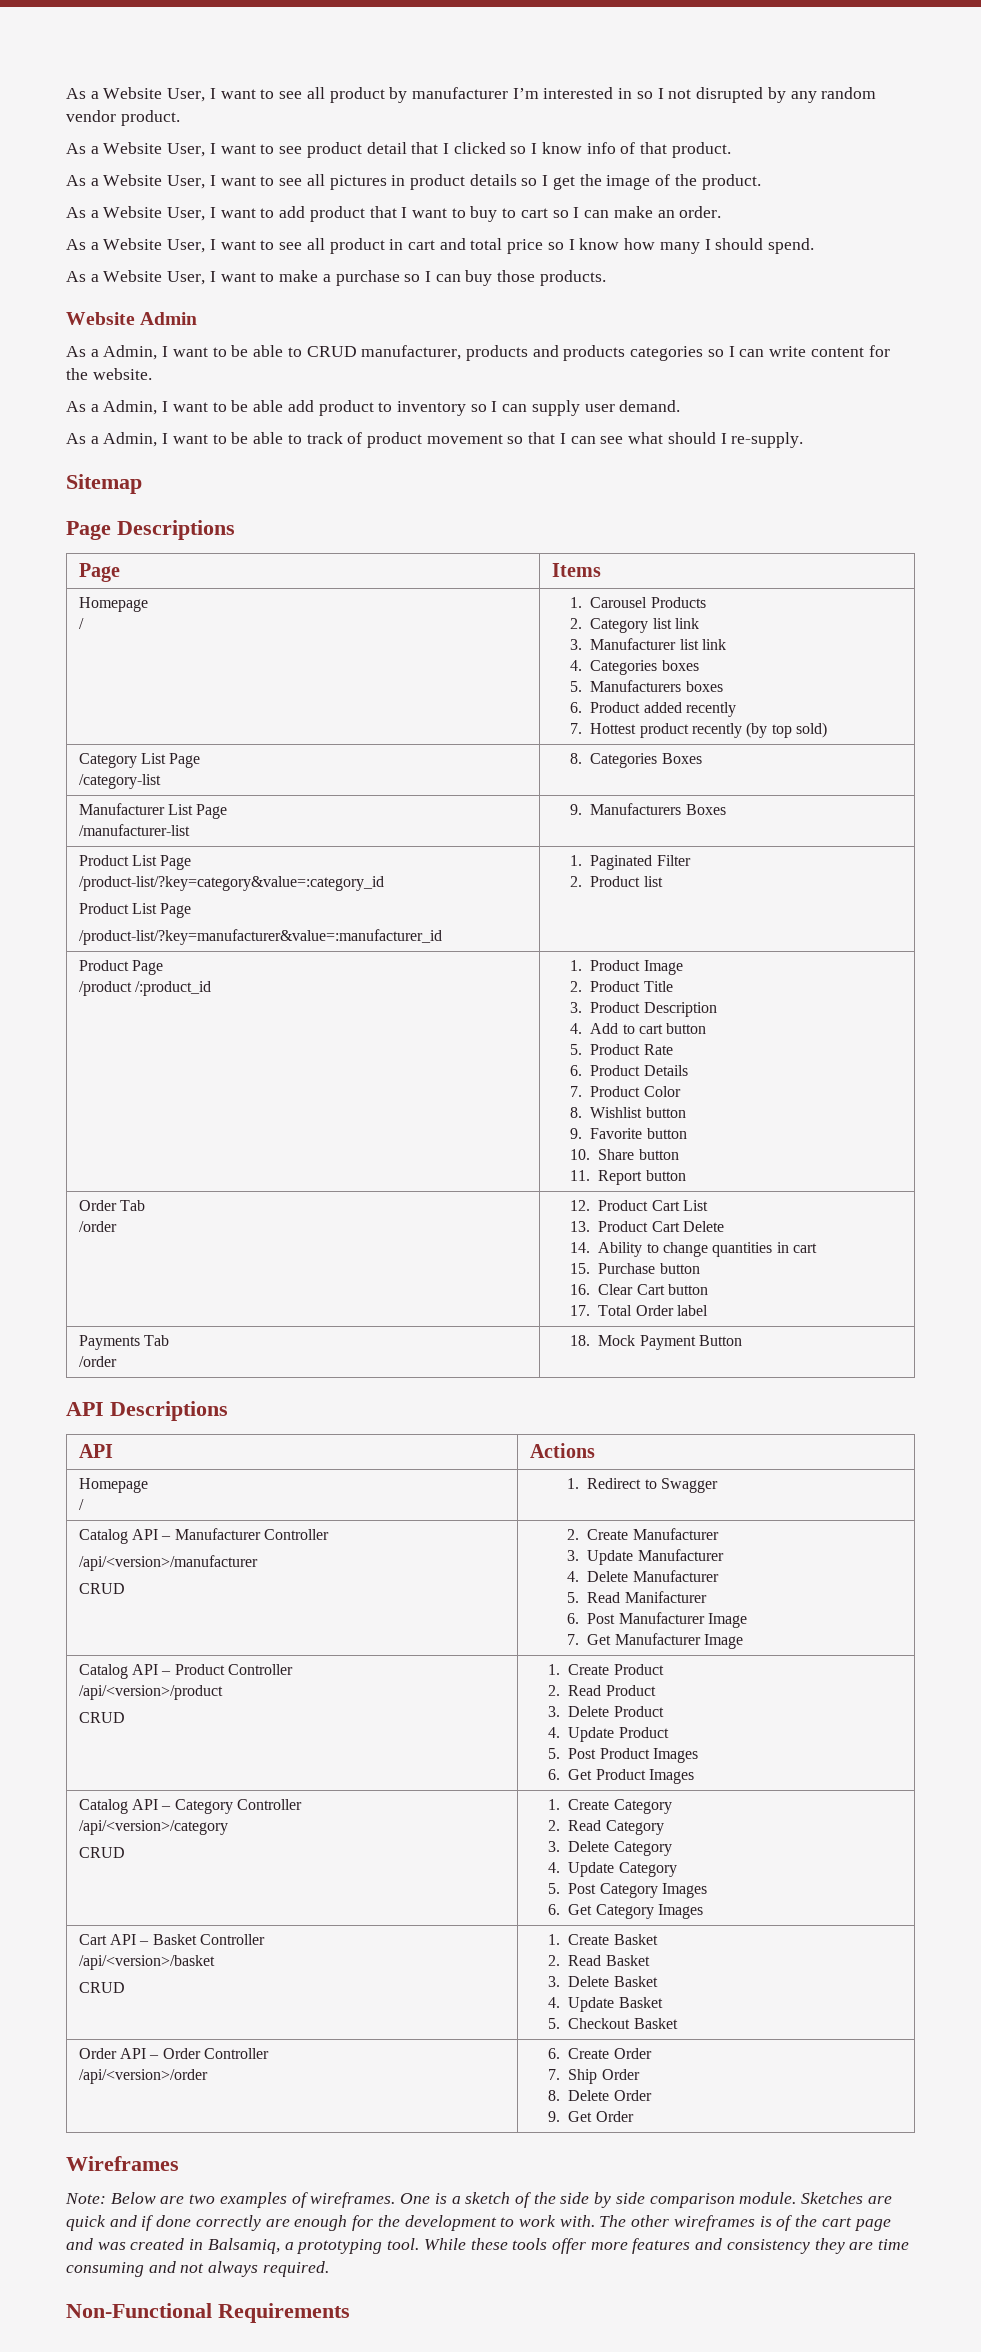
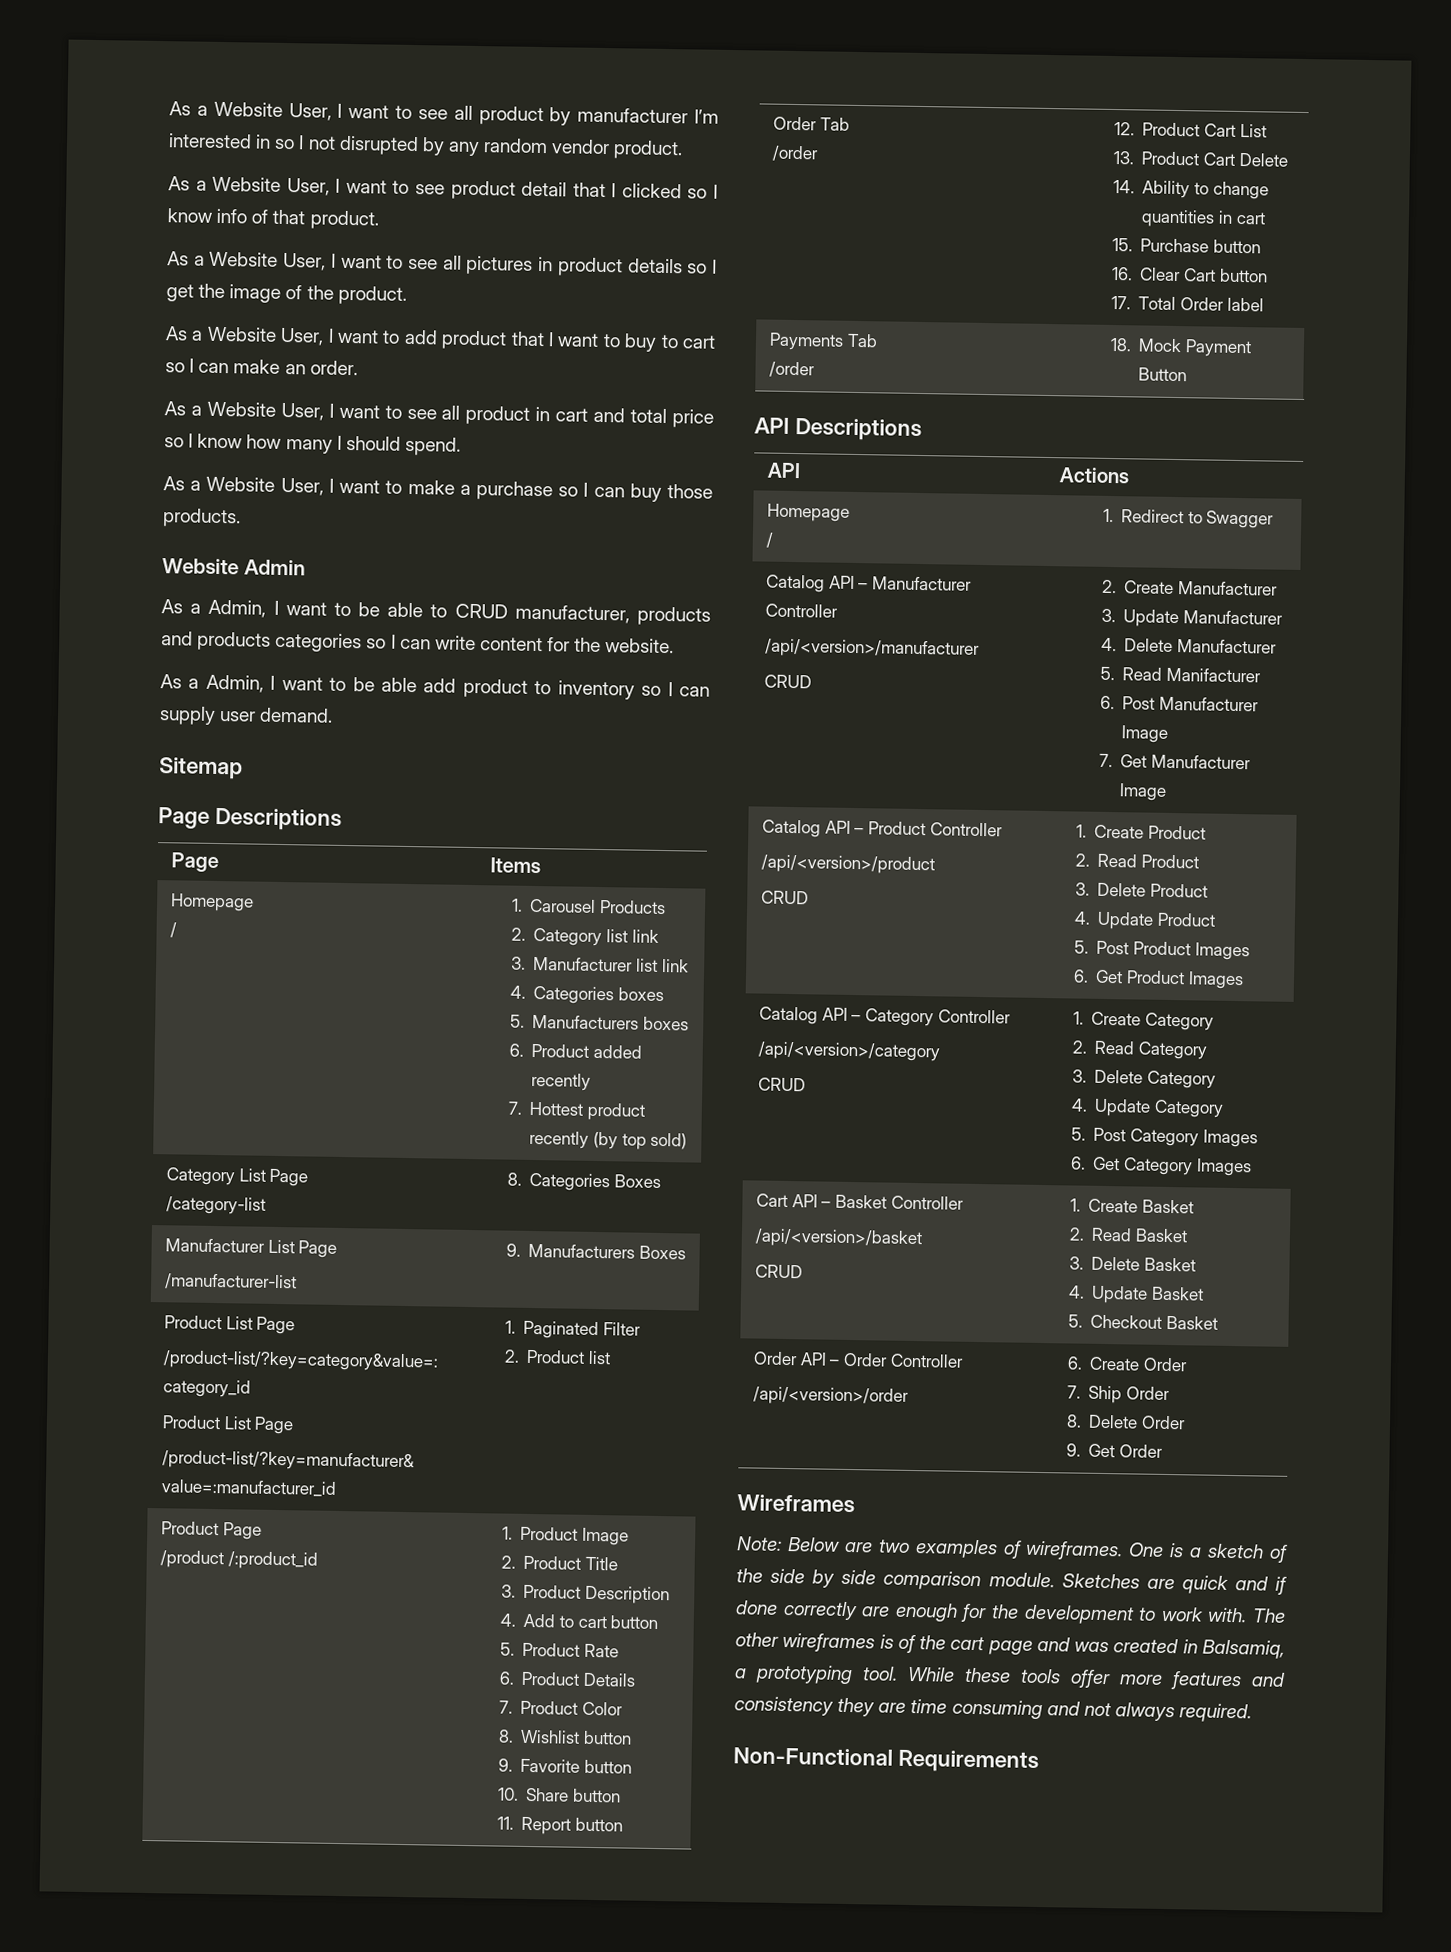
- As a Admin, I want to be able to track of product movement so that I can see what should I re-supply.

